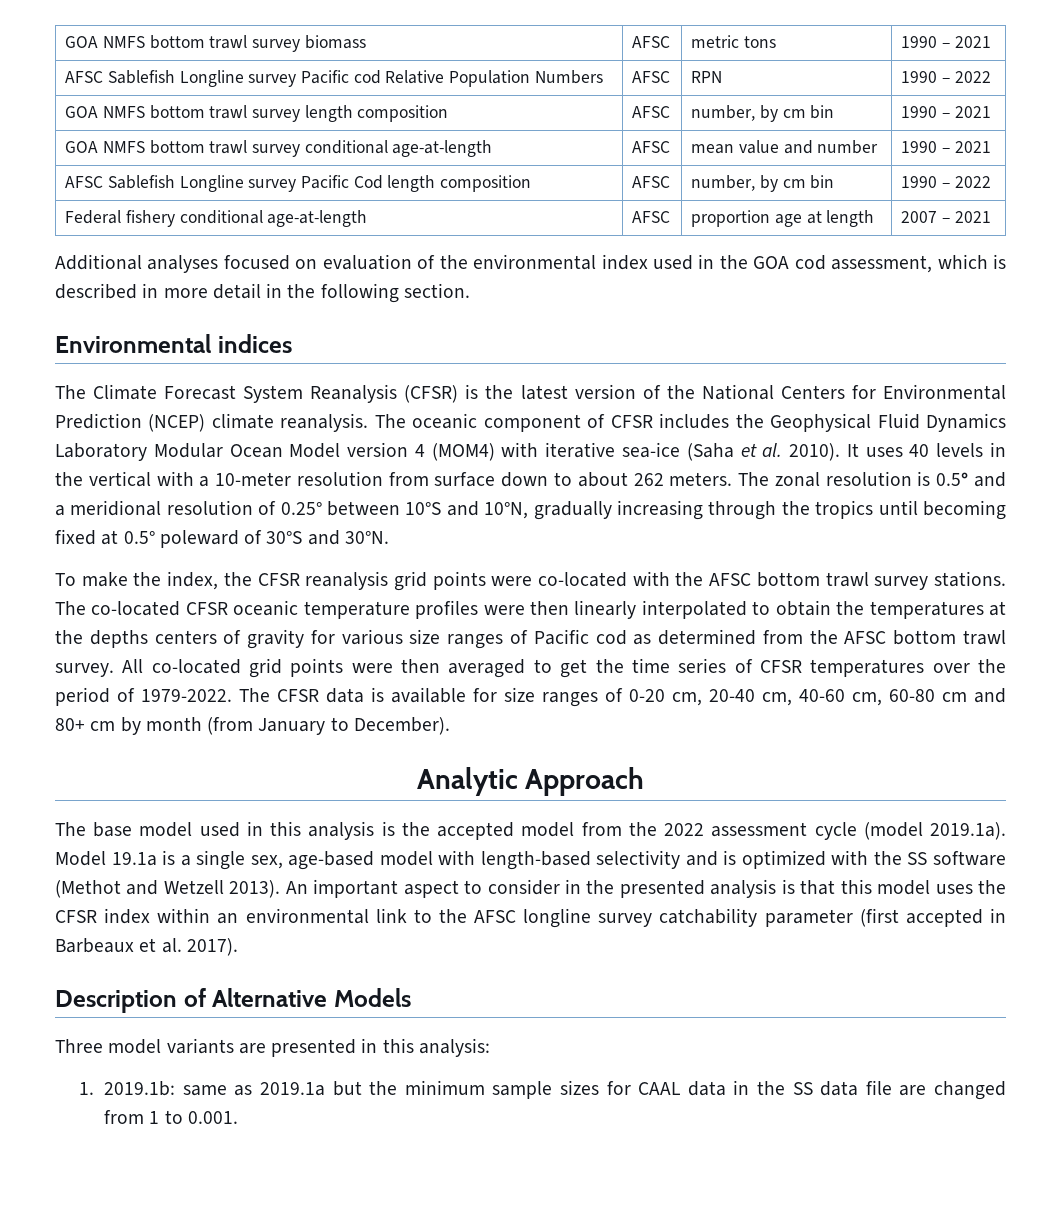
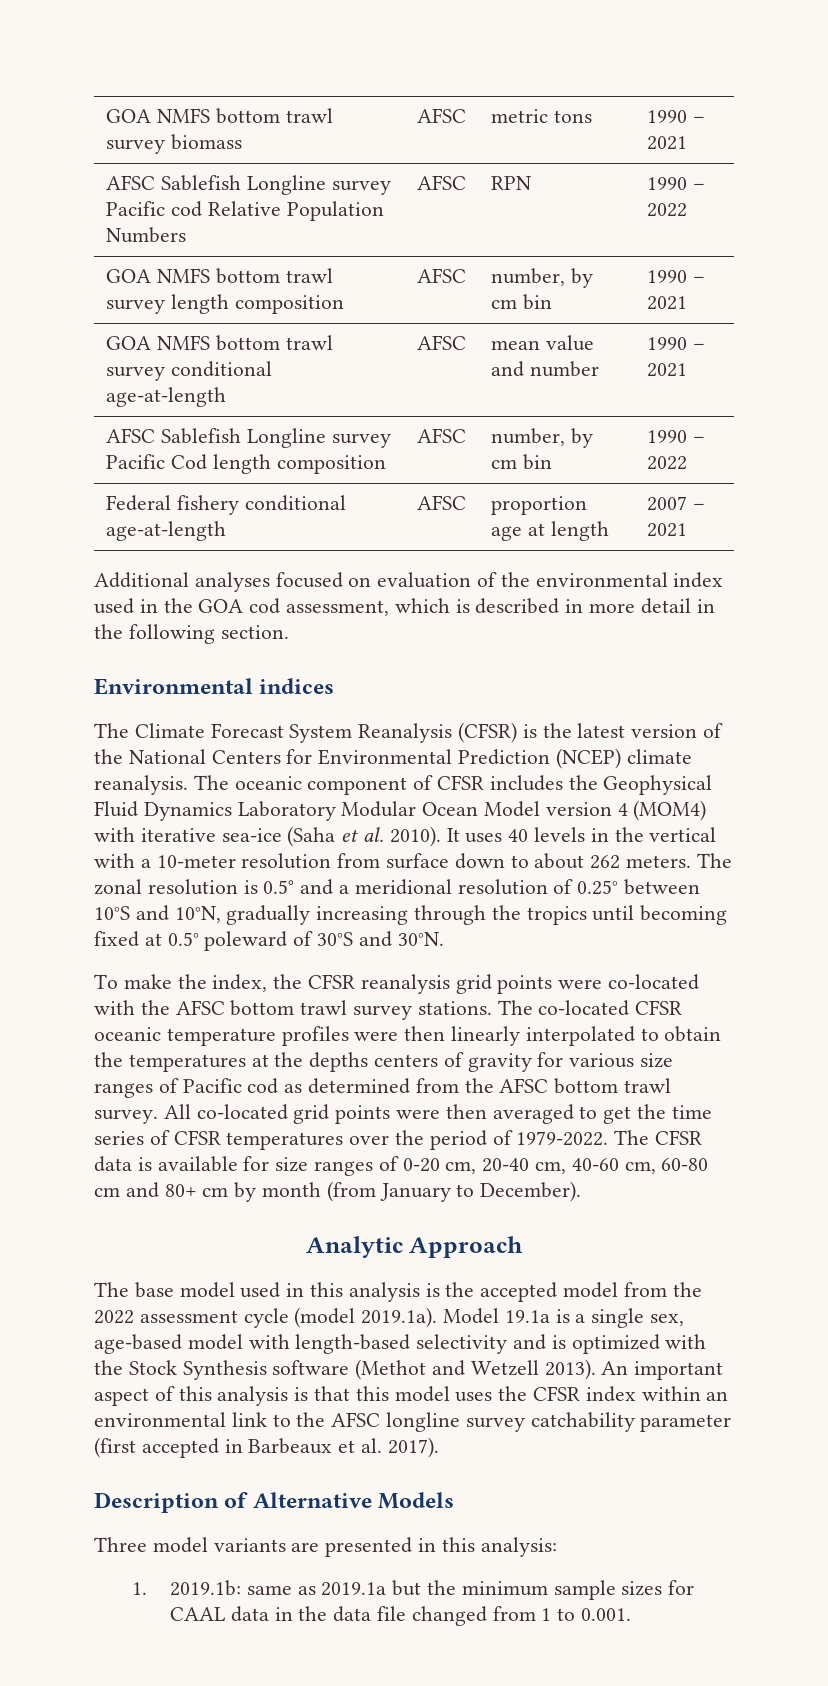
- The base model used in this analysis is the accepted model from the 2022 assessment cycle (model 2019.1a). Model 19.1a is a single sex, age-based model with length-based selectivity and is optimized with the SS software (Methot and Wetzell 2013).
+ The base model used in this analysis is the accepted model from the 2022 assessment cycle (model 2019.1a). Model 19.1a is a single sex, age-based model with length-based selectivity and is optimized with the Stock Synthesis software (Methot and Wetzell 2013).
- An important aspect to consider in the presented analysis is that this model uses the CFSR index within an environmental link to the AFSC longline survey catchability parameter (first accepted in Barbeaux et al. 2017).
+ An important aspect of this analysis is that this model uses the CFSR index within an environmental link to the AFSC longline survey catchability parameter (first accepted in Barbeaux et al. 2017).
- 1. 2019.1b: same as 2019.1a but the minimum sample sizes for CAAL data in the SS data file are changed from 1 to 0.001.
+ 1. 2019.1b: same as 2019.1a but the minimum sample sizes for CAAL data in the data file changed from 1 to 0.001.

